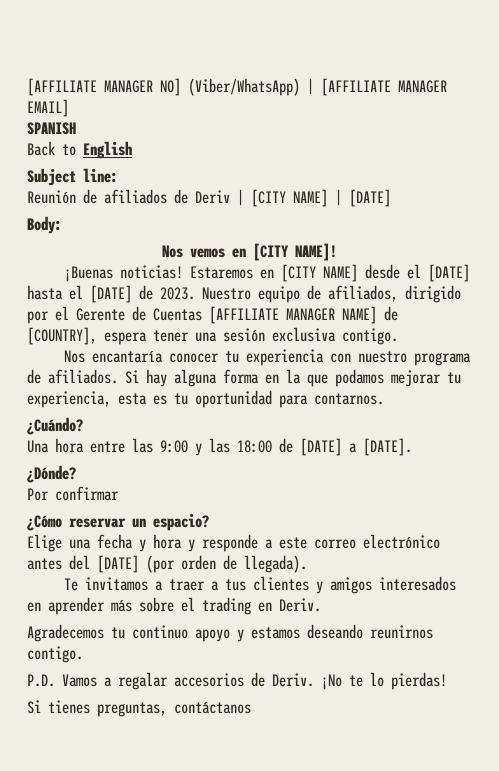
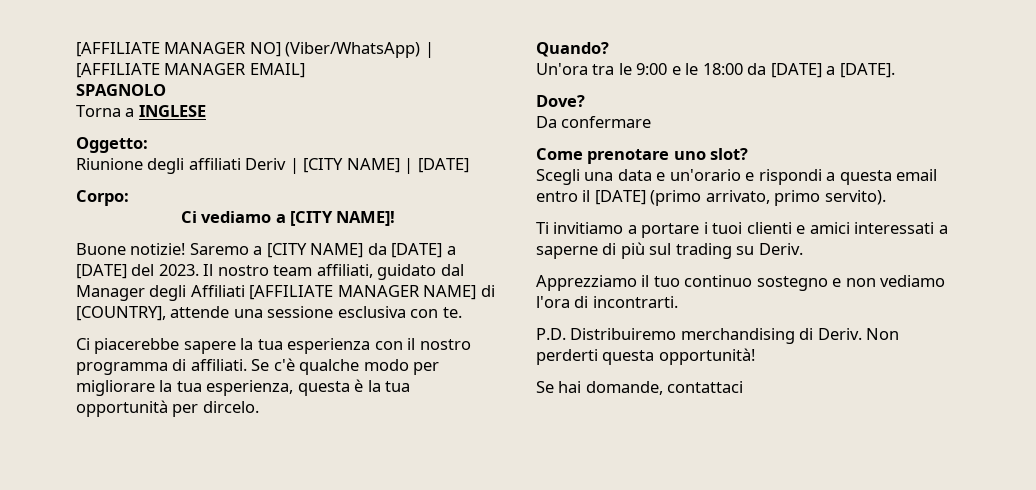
- SPANISH
- Back to English
- Subject line:
- Reunión de afiliados de Deriv | [CITY NAME] | [DATE]
+ SPAGNOLO
+ Torna a INGLESE
+ Oggetto:
+ Riunione degli affiliati Deriv | [CITY NAME] | [DATE]
- Body:
- Nos vemos en [CITY NAME]!
- ¡Buenas noticias! Estaremos en [CITY NAME] desde el [DATE] hasta el [DATE] de 2023. Nuestro equipo de afiliados, dirigido por el Gerente de Cuentas [AFFILIATE MANAGER NAME] de [COUNTRY], espera tener una sesión exclusiva contigo.
- Nos encantaría conocer tu experiencia con nuestro programa de afiliados. Si hay alguna forma en la que podamos mejorar tu experiencia, esta es tu oportunidad para contarnos.
- ¿Cuándo?
- Una hora entre las 9:00 y las 18:00 de [DATE] a [DATE].
- ¿Dónde?
- Por confirmar
- ¿Cómo reservar un espacio?
- Elige una fecha y hora y responde a este correo electrónico antes del [DATE] (por orden de llegada).
- Te invitamos a traer a tus clientes y amigos interesados en aprender más sobre el trading en Deriv.
- Agradecemos tu continuo apoyo y estamos deseando reunirnos contigo.
- P.D. Vamos a regalar accesorios de Deriv. ¡No te lo pierdas!
- Si tienes preguntas, contáctanos
+ Corpo:
+ Ci vediamo a [CITY NAME]!
+ Buone notizie! Saremo a [CITY NAME] da [DATE] a [DATE] del 2023. Il nostro team affiliati, guidato dal Manager degli Affiliati [AFFILIATE MANAGER NAME] di [COUNTRY], attende una sessione esclusiva con te.
+ Ci piacerebbe sapere la tua esperienza con il nostro programma di affiliati. Se c'è qualche modo per migliorare la tua esperienza, questa è la tua opportunità per dircelo.
+ Quando?
+ Un'ora tra le 9:00 e le 18:00 da [DATE] a [DATE].
+ Dove?
+ Da confermare
+ Come prenotare uno slot?
+ Scegli una data e un'orario e rispondi a questa email entro il [DATE] (primo arrivato, primo servito).
+ Ti invitiamo a portare i tuoi clienti e amici interessati a saperne di più sul trading su Deriv.
+ Apprezziamo il tuo continuo sostegno e non vediamo l'ora di incontrarti.
+ P.D. Distribuiremo merchandising di Deriv. Non perderti questa opportunità!
+ Se hai domande, contattaci

